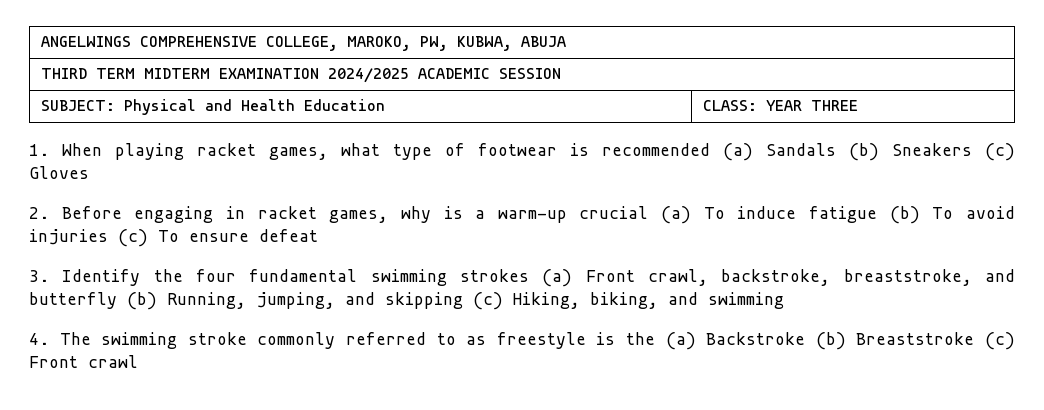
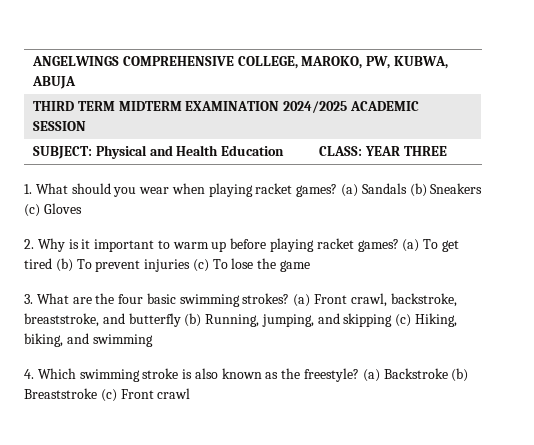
- 1. When playing racket games, what type of footwear is recommended (a) Sandals (b) Sneakers (c) Gloves
+ 1. What should you wear when playing racket games? (a) Sandals (b) Sneakers (c) Gloves
- 2. Before engaging in racket games, why is a warm-up crucial (a) To induce fatigue (b) To avoid injuries (c) To ensure defeat
- 3. Identify the four fundamental swimming strokes (a) Front crawl, backstroke, breaststroke, and butterfly (b) Running, jumping, and skipping (c) Hiking, biking, and swimming
+ 2. Why is it important to warm up before playing racket games? (a) To get tired (b) To prevent injuries (c) To lose the game
+ 3. What are the four basic swimming strokes? (a) Front crawl, backstroke, breaststroke, and butterfly (b) Running, jumping, and skipping (c) Hiking, biking, and swimming
- 4. The swimming stroke commonly referred to as freestyle is the (a) Backstroke (b) Breaststroke (c) Front crawl
+ 4. Which swimming stroke is also known as the freestyle? (a) Backstroke (b) Breaststroke (c) Front crawl

